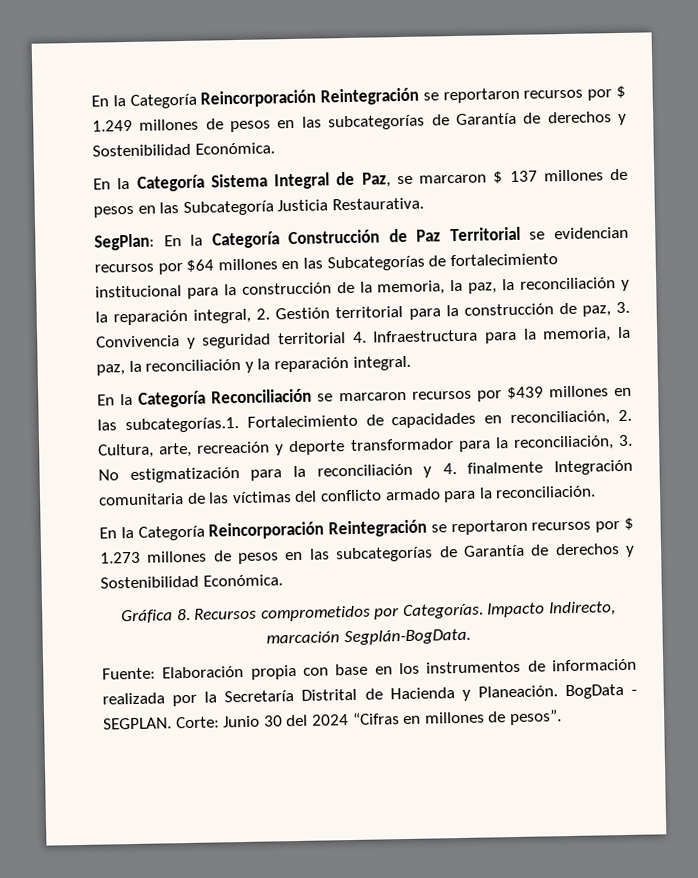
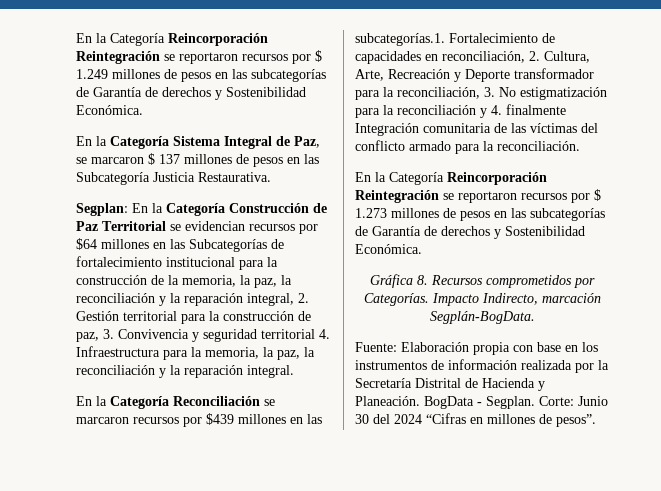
- SegPlan: En la Categoría Construcción de Paz Territorial se evidencian recursos por $64 millones en las Subcategorías de fortalecimiento institucional para la construcción de la memoria, la paz, la reconciliación y la reparación integral, 2. Gestión territorial para la construcción de paz, 3. Convivencia y seguridad territorial 4. Infraestructura para la memoria, la paz, la reconciliación y la reparación integral.
+ Segplan: En la Categoría Construcción de Paz Territorial se evidencian recursos por $64 millones en las Subcategorías de fortalecimiento institucional para la construcción de la memoria, la paz, la reconciliación y la reparación integral, 2. Gestión territorial para la construcción de paz, 3. Convivencia y seguridad territorial 4. Infraestructura para la memoria, la paz, la reconciliación y la reparación integral.
- En la Categoría Reconciliación se marcaron recursos por $439 millones en las subcategorías.1. Fortalecimiento de capacidades en reconciliación, 2. Cultura, arte, recreación y deporte transformador para la reconciliación, 3. No estigmatización para la reconciliación y 4. finalmente Integración comunitaria de las víctimas del conflicto armado para la reconciliación.
+ En la Categoría Reconciliación se marcaron recursos por $439 millones en las subcategorías.1. Fortalecimiento de capacidades en reconciliación, 2. Cultura, Arte, Recreación y Deporte transformador para la reconciliación, 3. No estigmatización para la reconciliación y 4. finalmente Integración comunitaria de las víctimas del conflicto armado para la reconciliación.
- BogData - SEGPLAN.
+ BogData - Segplan.

